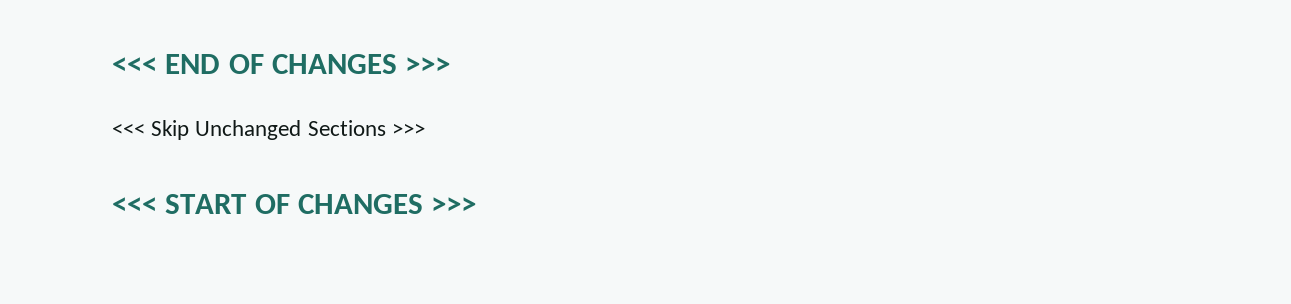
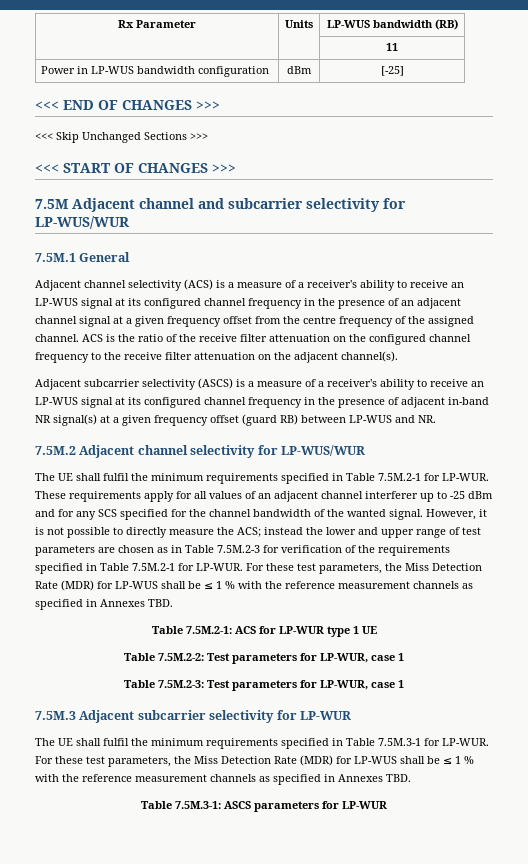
+ Rx Parameter | Units | LP-WUS bandwidth (RB)
+ | | 11
+ Power in LP-WUS bandwidth configuration | dBm | [-25]
+ 7.5M Adjacent channel and subcarrier selectivity for LP-WUS/WUR
+ 7.5M.1 General
+ Adjacent channel selectivity (ACS) is a measure of a receiver's ability to receive an LP-WUS signal at its configured channel frequency in the presence of an adjacent channel signal at a given frequency offset from the centre frequency of the assigned channel. ACS is the ratio of the receive filter attenuation on the configured channel frequency to the receive filter attenuation on the adjacent channel(s).
+ Adjacent subcarrier selectivity (ASCS) is a measure of a receiver's ability to receive an LP-WUS signal at its configured channel frequency in the presence of adjacent in-band NR signal(s) at a given frequency offset (guard RB) between LP-WUS and NR.
+ 7.5M.2 Adjacent channel selectivity for LP-WUS/WUR
+ The UE shall fulfil the minimum requirements specified in Table 7.5M.2-1 for LP-WUR. These requirements apply for all values of an adjacent channel interferer up to -25 dBm and for any SCS specified for the channel bandwidth of the wanted signal. However, it is not possible to directly measure the ACS; instead the lower and upper range of test parameters are chosen as in Table 7.5M.2-3 for verification of the requirements specified in Table 7.5M.2-1 for LP-WUR. For these test parameters, the Miss Detection Rate (MDR) for LP-WUS shall be ≤ 1 % with the reference measurement channels as specified in Annexes TBD.
+ Table 7.5M.2-1: ACS for LP-WUR type 1 UE
+ Table 7.5M.2-2: Test parameters for LP-WUR, case 1
+ Table 7.5M.2-3: Test parameters for LP-WUR, case 1
+ 7.5M.3 Adjacent subcarrier selectivity for LP-WUR
+ The UE shall fulfil the minimum requirements specified in Table 7.5M.3-1 for LP-WUR. For these test parameters, the Miss Detection Rate (MDR) for LP-WUS shall be ≤ 1 % with the reference measurement channels as specified in Annexes TBD.
+ Table 7.5M.3-1: ASCS parameters for LP-WUR

